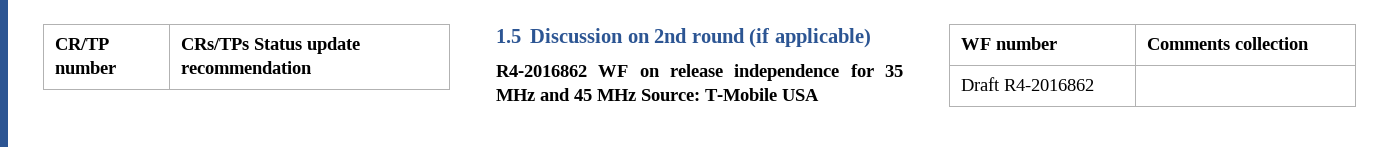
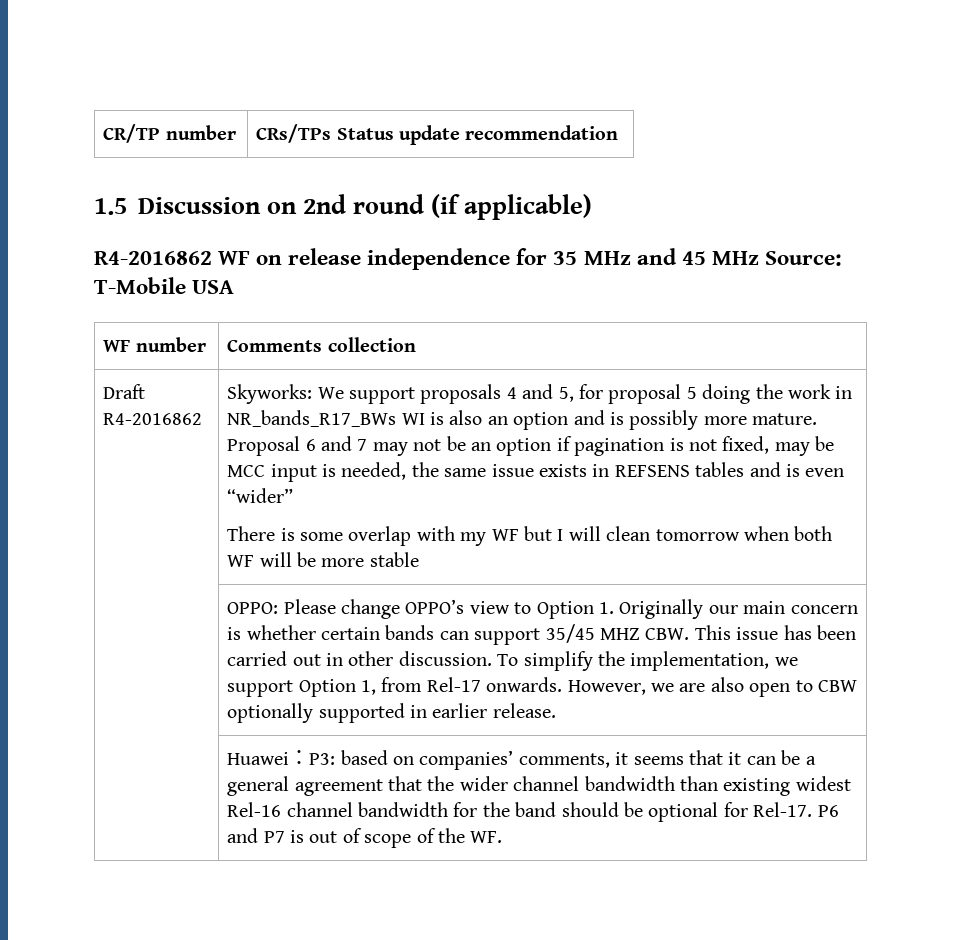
+ Skyworks: We support proposals 4 and 5, for proposal 5 doing the work in NR_bands_R17_BWs WI is also an option and is possibly more mature. Proposal 6 and 7 may not be an option if pagination is not fixed, may be MCC input is needed, the same issue exists in REFSENS tables and is even “wider”
+ There is some overlap with my WF but I will clean tomorrow when both WF will be more stable
+ | OPPO: Please change OPPO’s view to Option 1. Originally our main concern is whether certain bands can support 35/45 MHZ CBW. This issue has been carried out in other discussion. To simplify the implementation, we support Option 1, from Rel-17 onwards. However, we are also open to CBW optionally supported in earlier release.
+ | Huawei：P3: based on companies’ comments, it seems that it can be a general agreement that the wider channel bandwidth than existing widest Rel-16 channel bandwidth for the band should be optional for Rel-17. P6 and P7 is out of scope of the WF.

